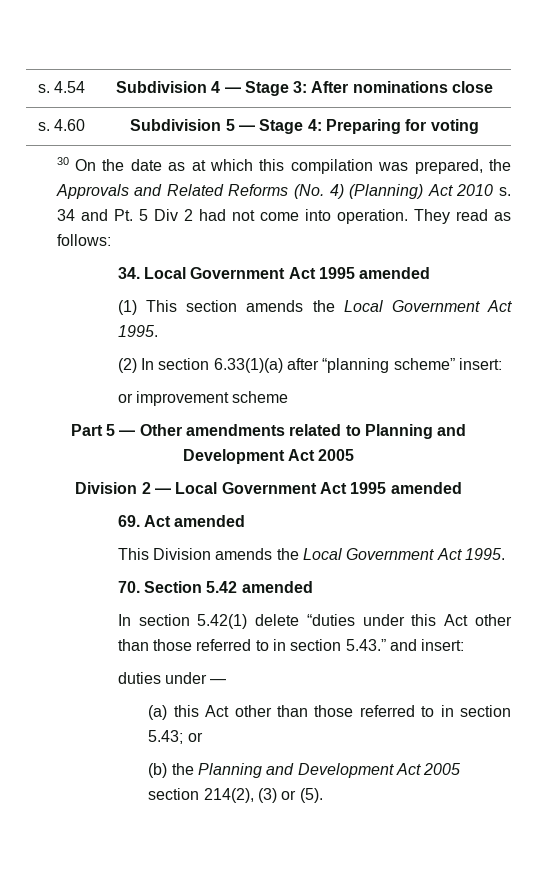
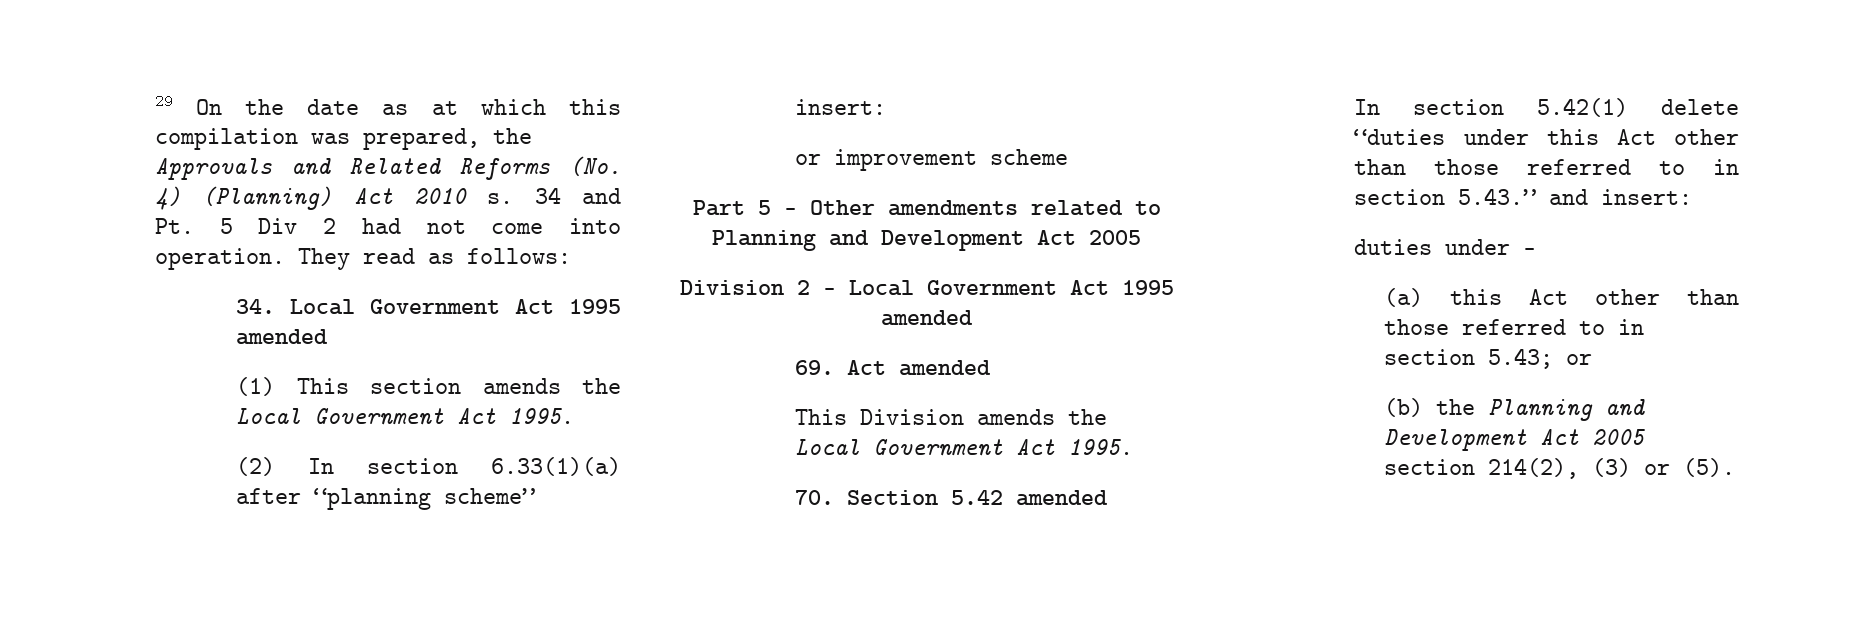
- s. 4.54 | Subdivision 4 — Stage 3: After nominations close
- s. 4.60 | Subdivision 5 — Stage 4: Preparing for voting
- 30 On the date as at which this compilation was prepared, the Approvals and Related Reforms (No. 4) (Planning) Act 2010 s.
+ 29 On the date as at which this compilation was prepared, the Approvals and Related Reforms (No. 4) (Planning) Act 2010 s.

